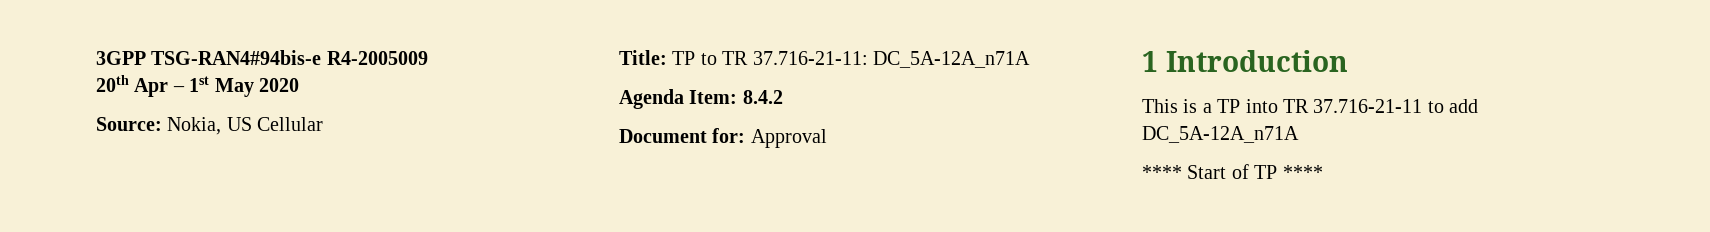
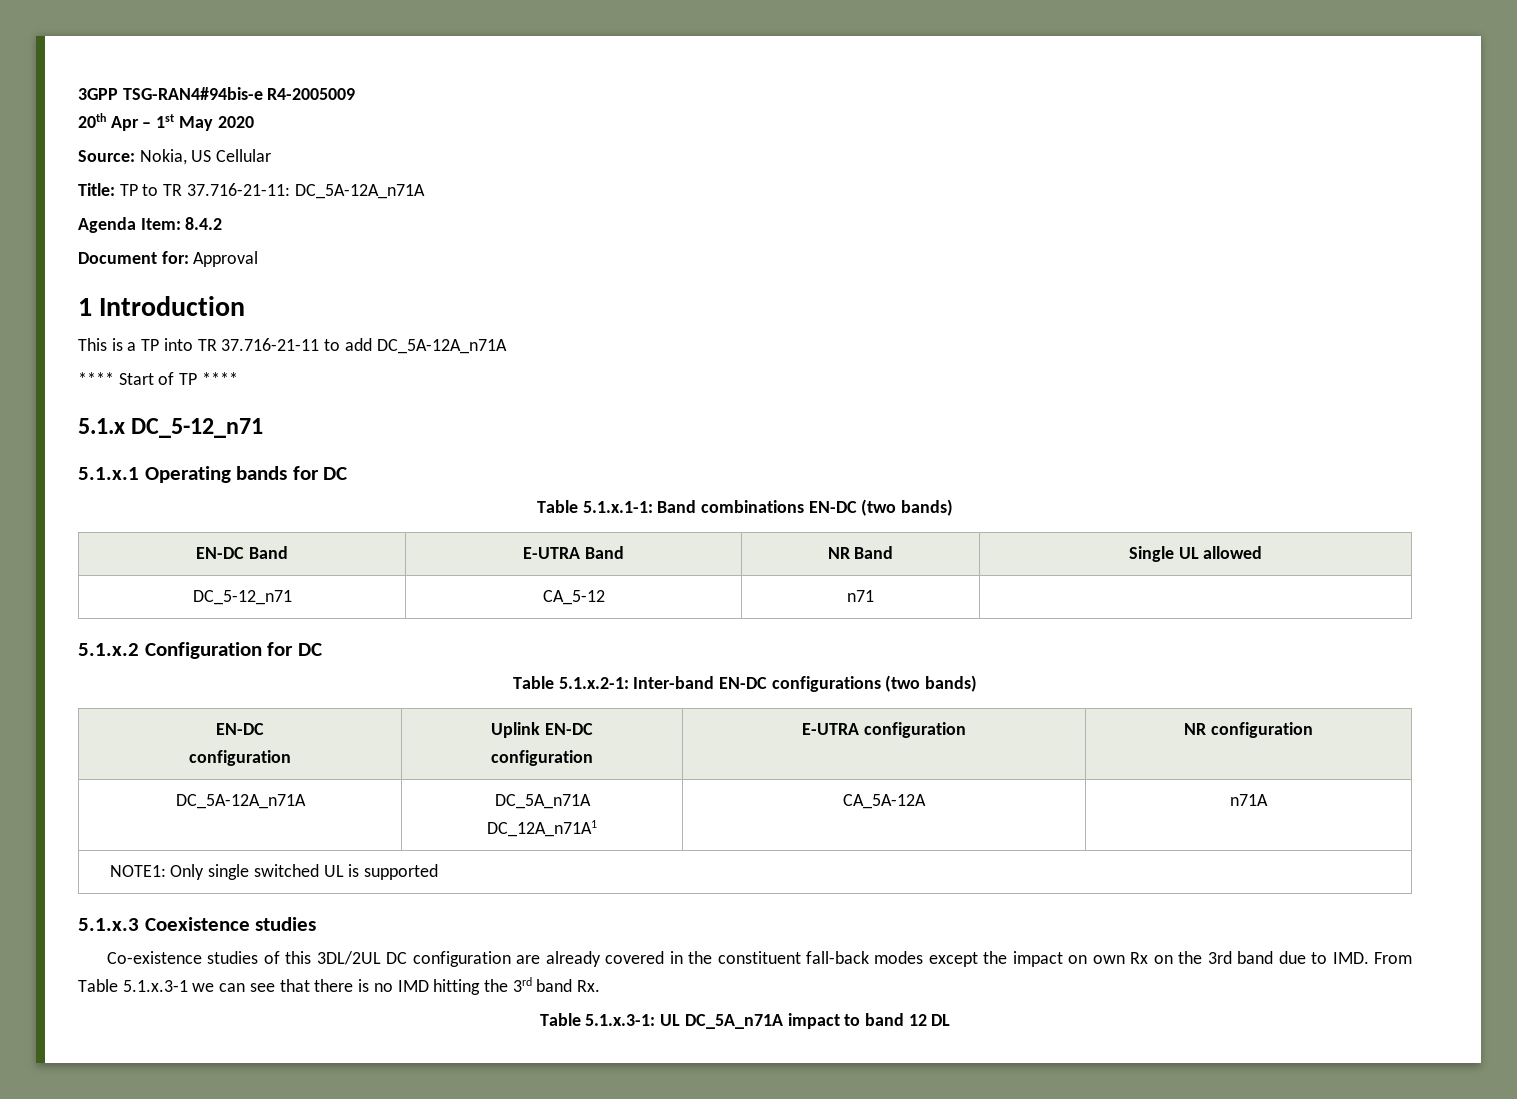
+ 5.1.x DC_5-12_n71
+ 5.1.x.1 Operating bands for DC
+ Table 5.1.x.1-1: Band combinations EN-DC (two bands)
+ EN-DC Band | E-UTRA Band | NR Band | Single UL allowed
+ DC_5-12_n71 | CA_5-12 | n71 |
+ 5.1.x.2 Configuration for DC
+ Table 5.1.x.2-1: Inter-band EN-DC configurations (two bands)
+ EN-DC
+ configuration | Uplink EN-DC
+ configuration | E-UTRA configuration | NR configuration
+ DC_5A-12A_n71A | DC_5A_n71A
+ DC_12A_n71A1 | CA_5A-12A | n71A
+ NOTE1: Only single switched UL is supported
+ 5.1.x.3 Coexistence studies
+ Co-existence studies of this 3DL/2UL DC configuration are already covered in the constituent fall-back modes except the impact on own Rx on the 3rd band due to IMD. From Table 5.1.x.3-1 we can see that there is no IMD hitting the 3rd band Rx.
+ Table 5.1.x.3-1: UL DC_5A_n71A impact to band 12 DL

